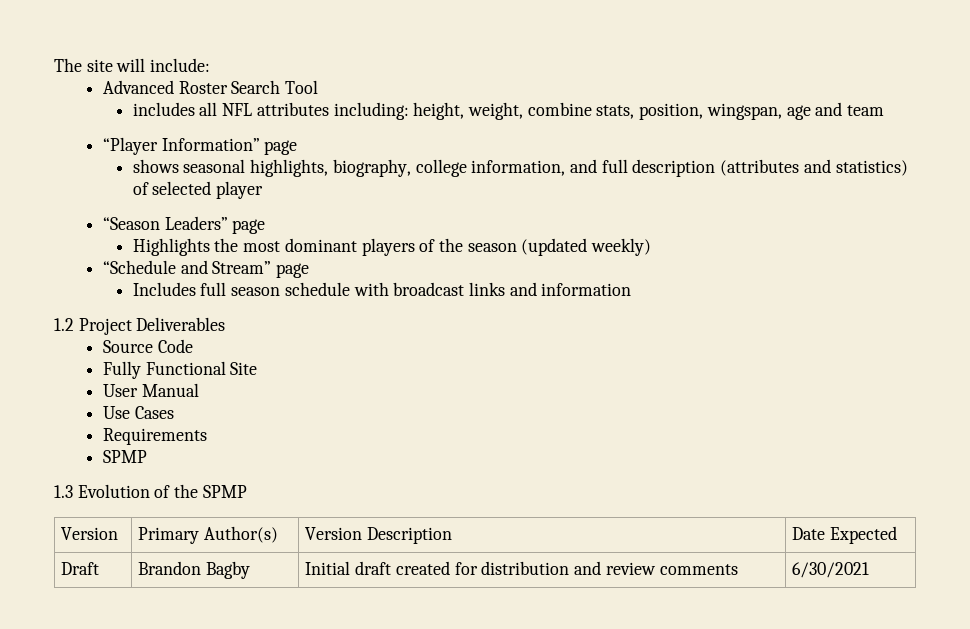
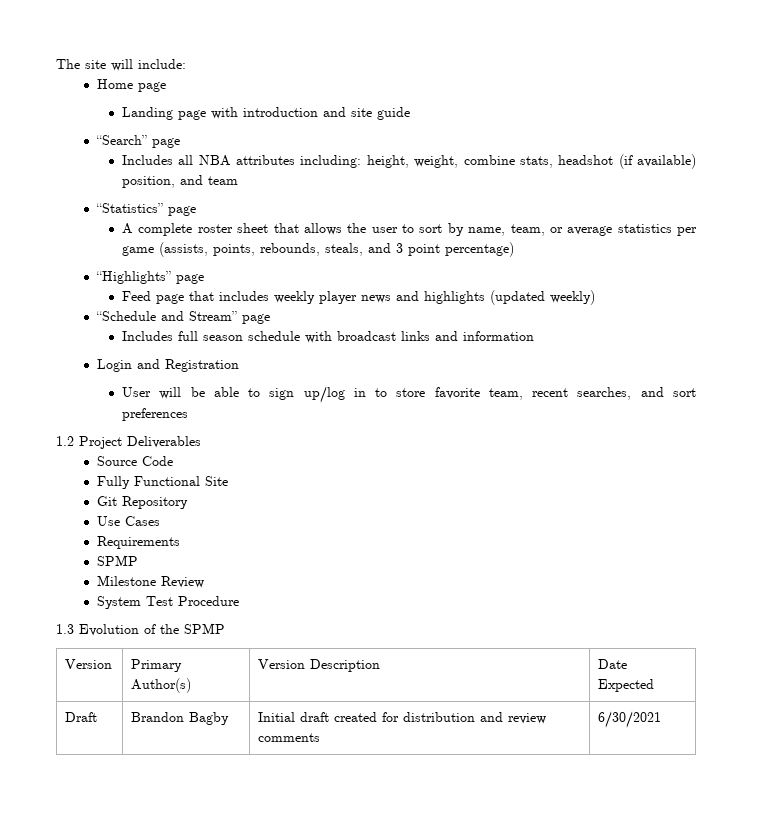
- Advanced Roster Search Tool
- includes all NFL attributes including: height, weight, combine stats, position, wingspan, age and team
+ Home page
+ Landing page with introduction and site guide
+ “Search” page
+ Includes all NBA attributes including: height, weight, combine stats, headshot (if available) position, and team
- “Player Information” page
- shows seasonal highlights, biography, college information, and full description (attributes and statistics) of selected player
- “Season Leaders” page
- Highlights the most dominant players of the season (updated weekly)
+ “Statistics” page
+ A complete roster sheet that allows the user to sort by name, team, or average statistics per game (assists, points, rebounds, steals, and 3 point percentage)
+ “Highlights” page
+ Feed page that includes weekly player news and highlights (updated weekly)
+ Login and Registration
+ User will be able to sign up/log in to store favorite team, recent searches, and sort preferences
- User Manual
+ Git Repository
+ Milestone Review
+ System Test Procedure

